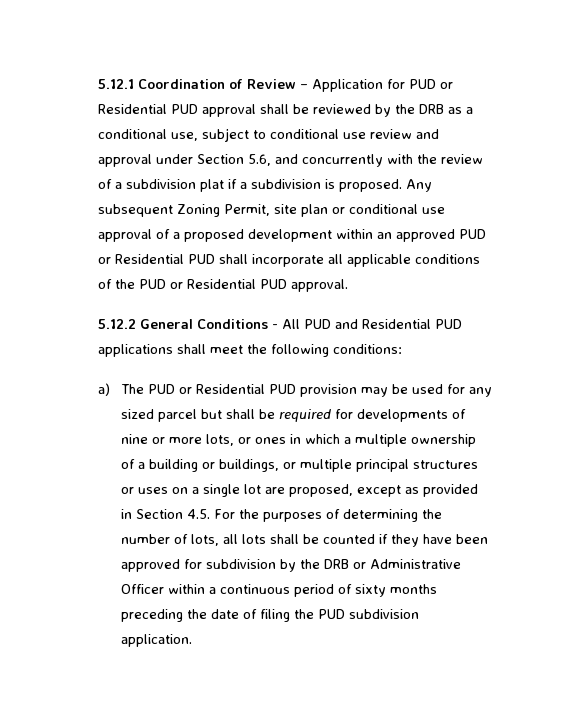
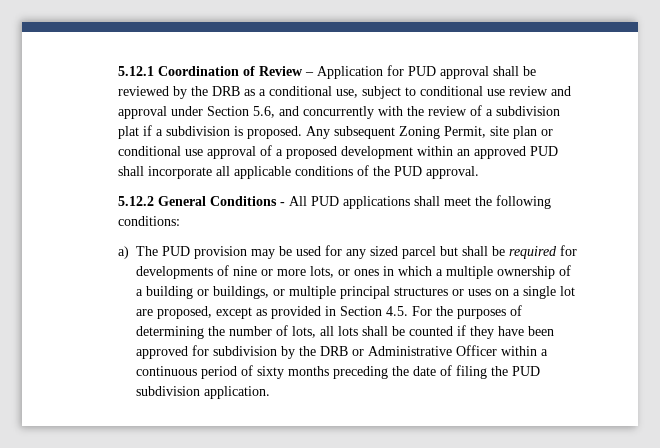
- 5.12.1 Coordination of Review – Application for PUD or Residential PUD approval shall be reviewed by the DRB as a conditional use, subject to conditional use review and approval under Section 5.6, and concurrently with the review of a subdivision plat if a subdivision is proposed.
+ 5.12.1 Coordination of Review – Application for PUD approval shall be reviewed by the DRB as a conditional use, subject to conditional use review and approval under Section 5.6, and concurrently with the review of a subdivision plat if a subdivision is proposed.
- Any subsequent Zoning Permit, site plan or conditional use approval of a proposed development within an approved PUD or Residential PUD shall incorporate all applicable conditions of the PUD or Residential PUD approval.
+ Any subsequent Zoning Permit, site plan or conditional use approval of a proposed development within an approved PUD shall incorporate all applicable conditions of the PUD approval.
- 5.12.2 General Conditions - All PUD and Residential PUD applications shall meet the following conditions:
+ 5.12.2 General Conditions - All PUD applications shall meet the following conditions:
- a) The PUD or Residential PUD provision may be used for any sized parcel but shall be required for developments of nine or more lots, or ones in which a multiple ownership of a building or buildings, or multiple principal structures or uses on a single lot are proposed, except as provided in Section 4.5. For the purposes of determining the number of lots, all lots shall be counted if they have been approved for subdivision by the DRB or Administrative Officer within a continuous period of sixty months preceding the date of filing the PUD subdivision application.
+ a) The PUD provision may be used for any sized parcel but shall be required for developments of nine or more lots, or ones in which a multiple ownership of a building or buildings, or multiple principal structures or uses on a single lot are proposed, except as provided in Section 4.5. For the purposes of determining the number of lots, all lots shall be counted if they have been approved for subdivision by the DRB or Administrative Officer within a continuous period of sixty months preceding the date of filing the PUD subdivision application.

